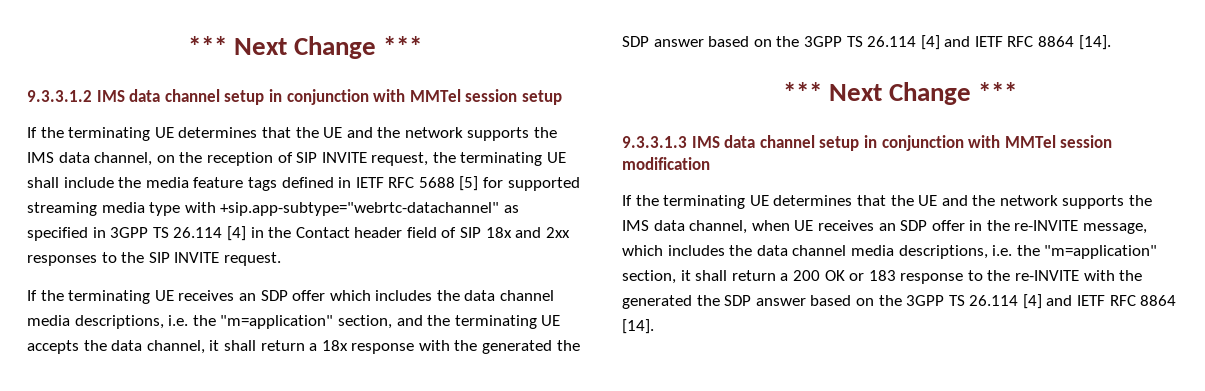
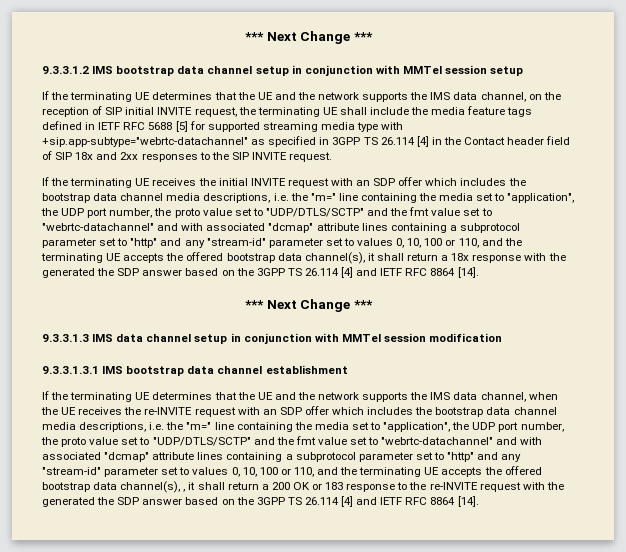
- 9.3.3.1.2 IMS data channel setup in conjunction with MMTel session setup
+ 9.3.3.1.2 IMS bootstrap data channel setup in conjunction with MMTel session setup
- If the terminating UE determines that the UE and the network supports the IMS data channel, on the reception of SIP INVITE request, the terminating UE shall include the media feature tags defined in IETF RFC 5688 [5] for supported streaming media type with +sip.app-subtype="webrtc-datachannel" as specified in 3GPP TS 26.114 [4] in the Contact header field of SIP 18x and 2xx responses to the SIP INVITE request.
+ If the terminating UE determines that the UE and the network supports the IMS data channel, on the reception of SIP initial INVITE request, the terminating UE shall include the media feature tags defined in IETF RFC 5688 [5] for supported streaming media type with +sip.app-subtype="webrtc-datachannel" as specified in 3GPP TS 26.114 [4] in the Contact header field of SIP 18x and 2xx responses to the SIP INVITE request.
- If the terminating UE receives an SDP offer which includes the data channel media descriptions, i.e. the "m=application" section, and the terminating UE accepts the data channel, it shall return a 18x response with the generated the SDP answer based on the 3GPP TS 26.114 [4] and IETF RFC 8864 [14].
+ If the terminating UE receives the initial INVITE request with an SDP offer which includes the bootstrap data channel media descriptions, i.e. the "m=" line containing the media set to "application", the UDP port number, the proto value set to "UDP/DTLS/SCTP" and the fmt value set to "webrtc-datachannel" and with associated "dcmap" attribute lines containing a subprotocol parameter set to "http" and any "stream-id" parameter set to values 0, 10, 100 or 110, and the terminating UE accepts the offered bootstrap data channel(s), it shall return a 18x response with the generated the SDP answer based on the 3GPP TS 26.114 [4] and IETF RFC 8864 [14].
+ 9.3.3.1.3.1 IMS bootstrap data channel establishment
- If the terminating UE determines that the UE and the network supports the IMS data channel, when UE receives an SDP offer in the re-INVITE message, which includes the data channel media descriptions, i.e. the "m=application" section, it shall return a 200 OK or 183 response to the re-INVITE with the generated the SDP answer based on the 3GPP TS 26.114 [4] and IETF RFC 8864 [14].
+ If the terminating UE determines that the UE and the network supports the IMS data channel, when the UE receives the re-INVITE request with an SDP offer which includes the bootstrap data channel media descriptions, i.e. the "m=" line containing the media set to "application", the UDP port number, the proto value set to "UDP/DTLS/SCTP" and the fmt value set to "webrtc-datachannel" and with associated "dcmap" attribute lines containing a subprotocol parameter set to "http" and any "stream-id" parameter set to values 0, 10, 100 or 110, and the terminating UE accepts the offered bootstrap data channel(s), , it shall return a 200 OK or 183 response to the re-INVITE request with the generated the SDP answer based on the 3GPP TS 26.114 [4] and IETF RFC 8864 [14].

